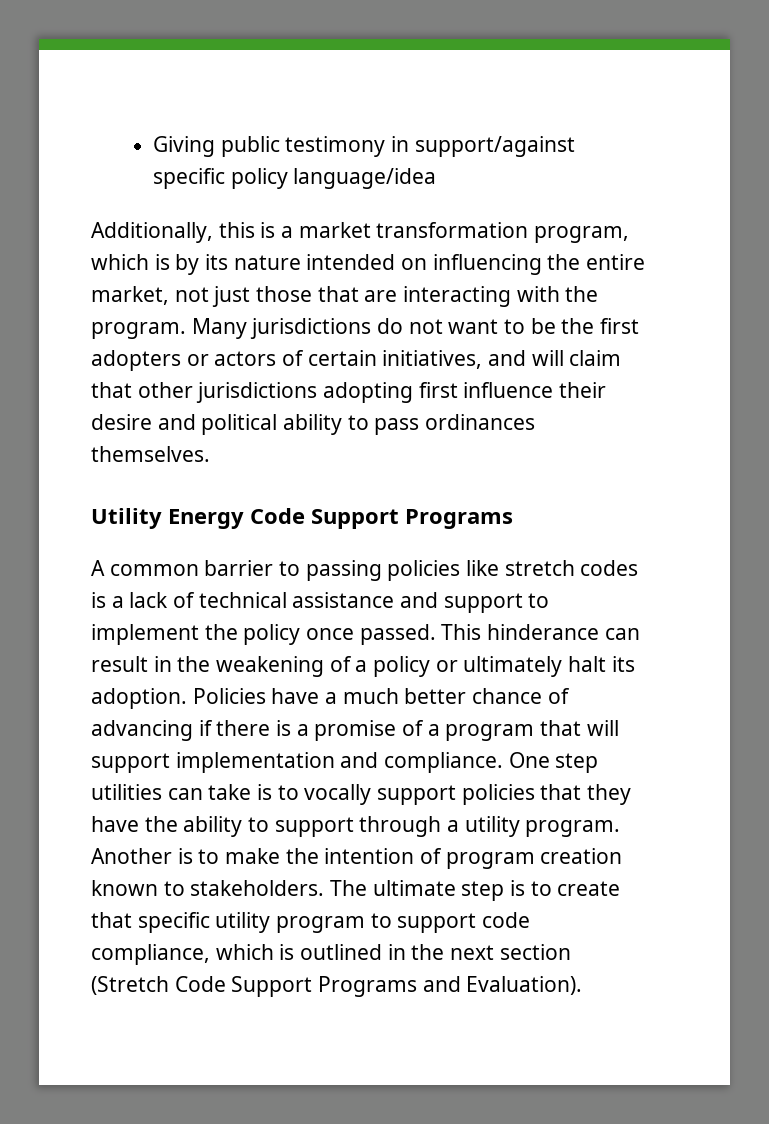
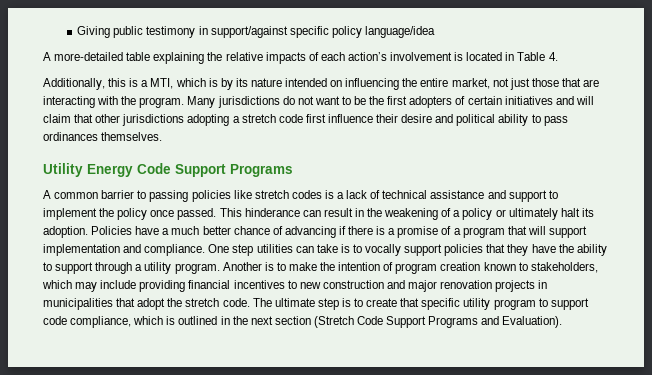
+ A more-detailed table explaining the relative impacts of each action’s involvement is located in Table 4.
- Additionally, this is a market transformation program, which is by its nature intended on influencing the entire market, not just those that are interacting with the program.
+ Additionally, this is a MTI, which is by its nature intended on influencing the entire market, not just those that are interacting with the program.
- Many jurisdictions do not want to be the first adopters or actors of certain initiatives, and will claim that other jurisdictions adopting first influence their desire and political ability to pass ordinances themselves.
+ Many jurisdictions do not want to be the first adopters of certain initiatives and will claim that other jurisdictions adopting a stretch code first influence their desire and political ability to pass ordinances themselves.
- Another is to make the intention of program creation known to stakeholders.
+ Another is to make the intention of program creation known to stakeholders, which may include providing financial incentives to new construction and major renovation projects in municipalities that adopt the stretch code.

